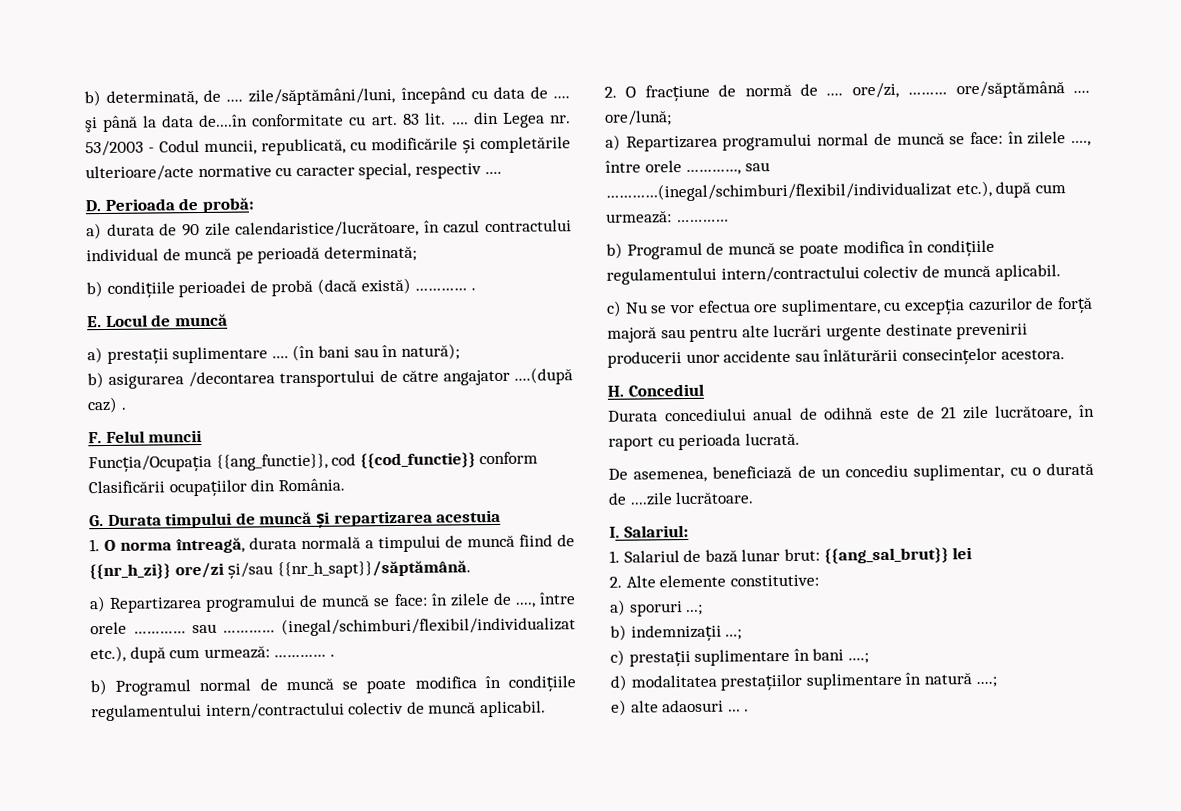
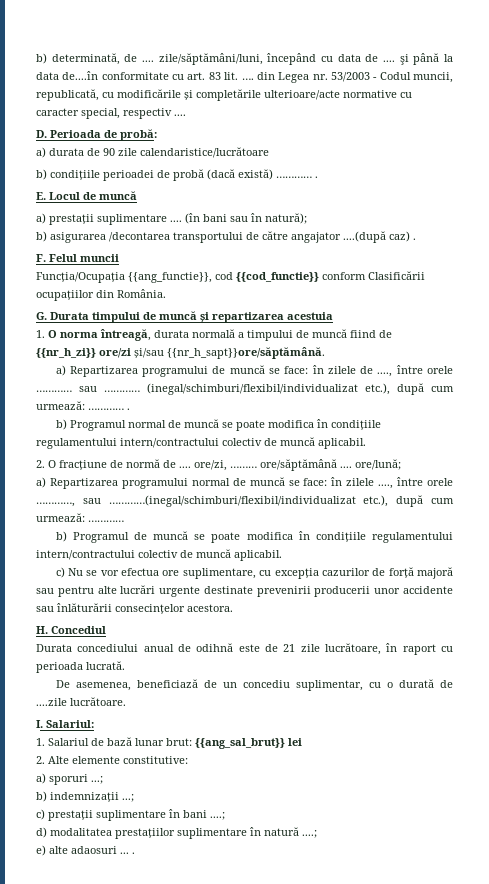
- a) durata de 90 zile calendaristice/lucrătoare, în cazul contractului individual de muncă pe perioadă determinată;
+ a) durata de 90 zile calendaristice/lucrătoare
- 1. O norma întreagă, durata normală a timpului de muncă fiind de {{nr_h_zi}} ore/zi și/sau {{nr_h_sapt}}/săptămână.
+ 1. O norma întreagă, durata normală a timpului de muncă fiind de {{nr_h_zi}} ore/zi și/sau {{nr_h_sapt}}ore/săptămână.

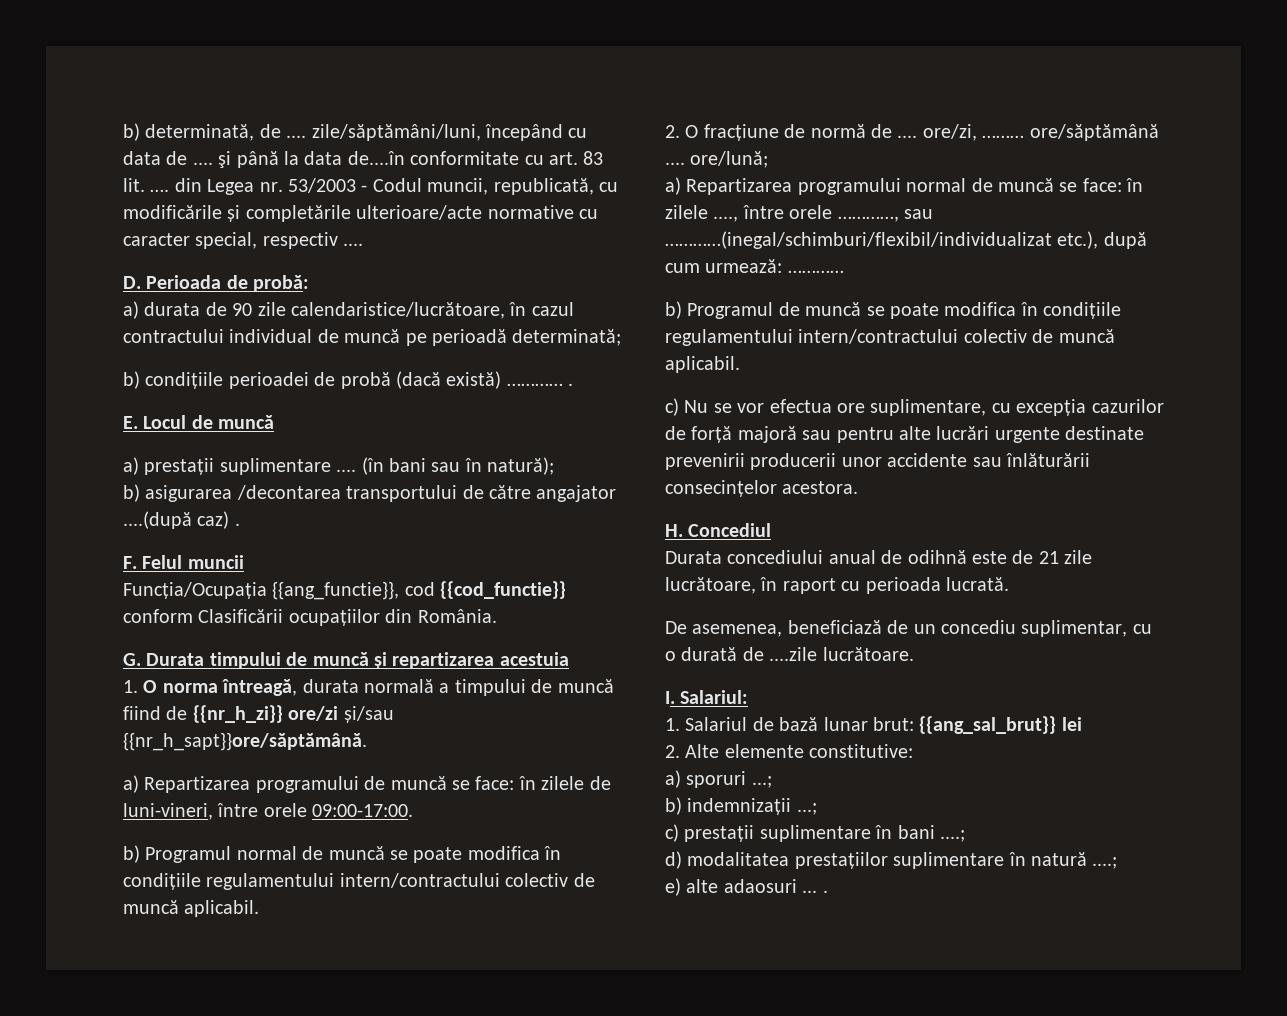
- a) durata de 90 zile calendaristice/lucrătoare
+ a) durata de 90 zile calendaristice/lucrătoare, în cazul contractului individual de muncă pe perioadă determinată;
- a) Repartizarea programului de muncă se face: în zilele de ...., între orele ………… sau ………… (inegal/schimburi/flexibil/individualizat etc.), după cum urmează: ………… .
+ a) Repartizarea programului de muncă se face: în zilele de luni-vineri, între orele 09:00-17:00.

